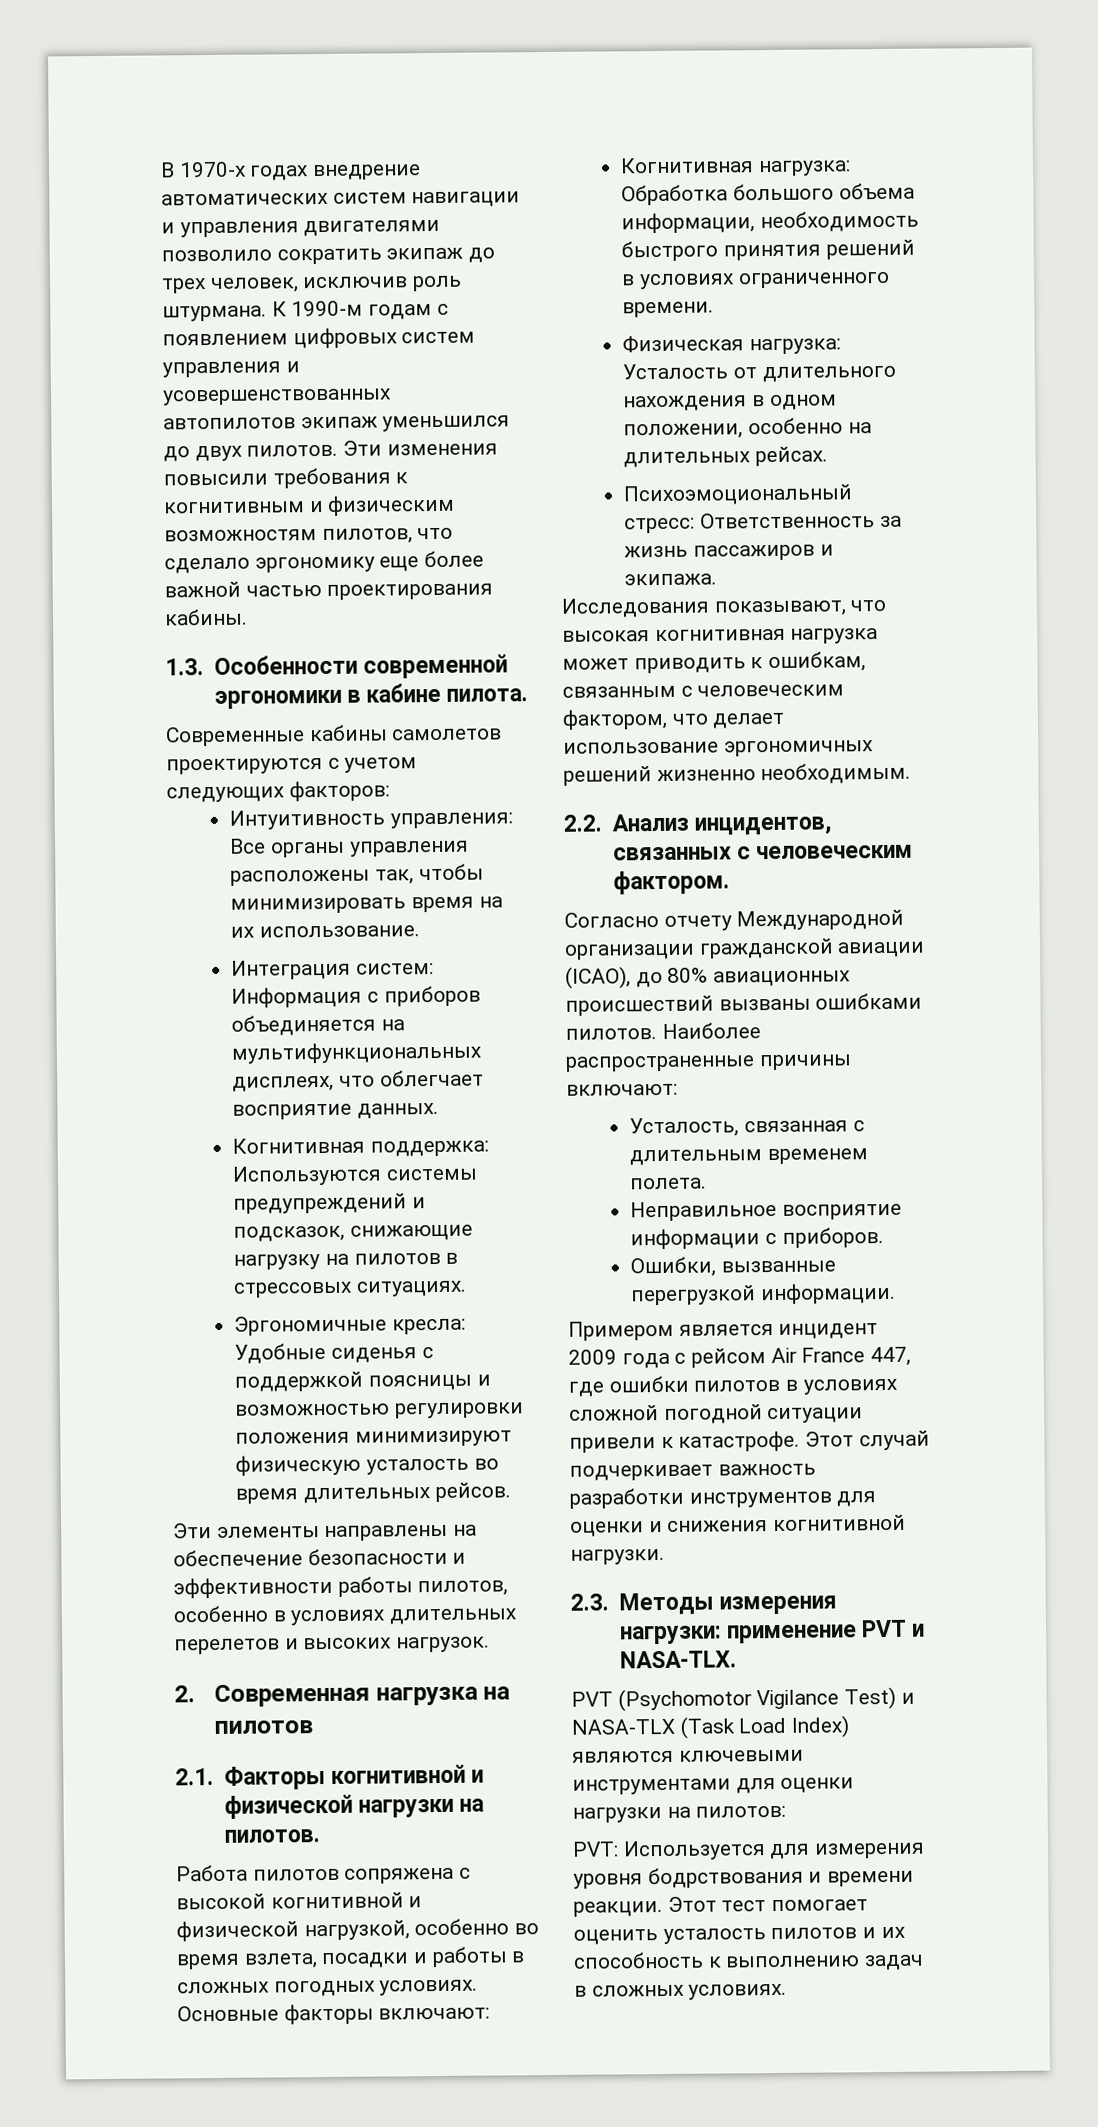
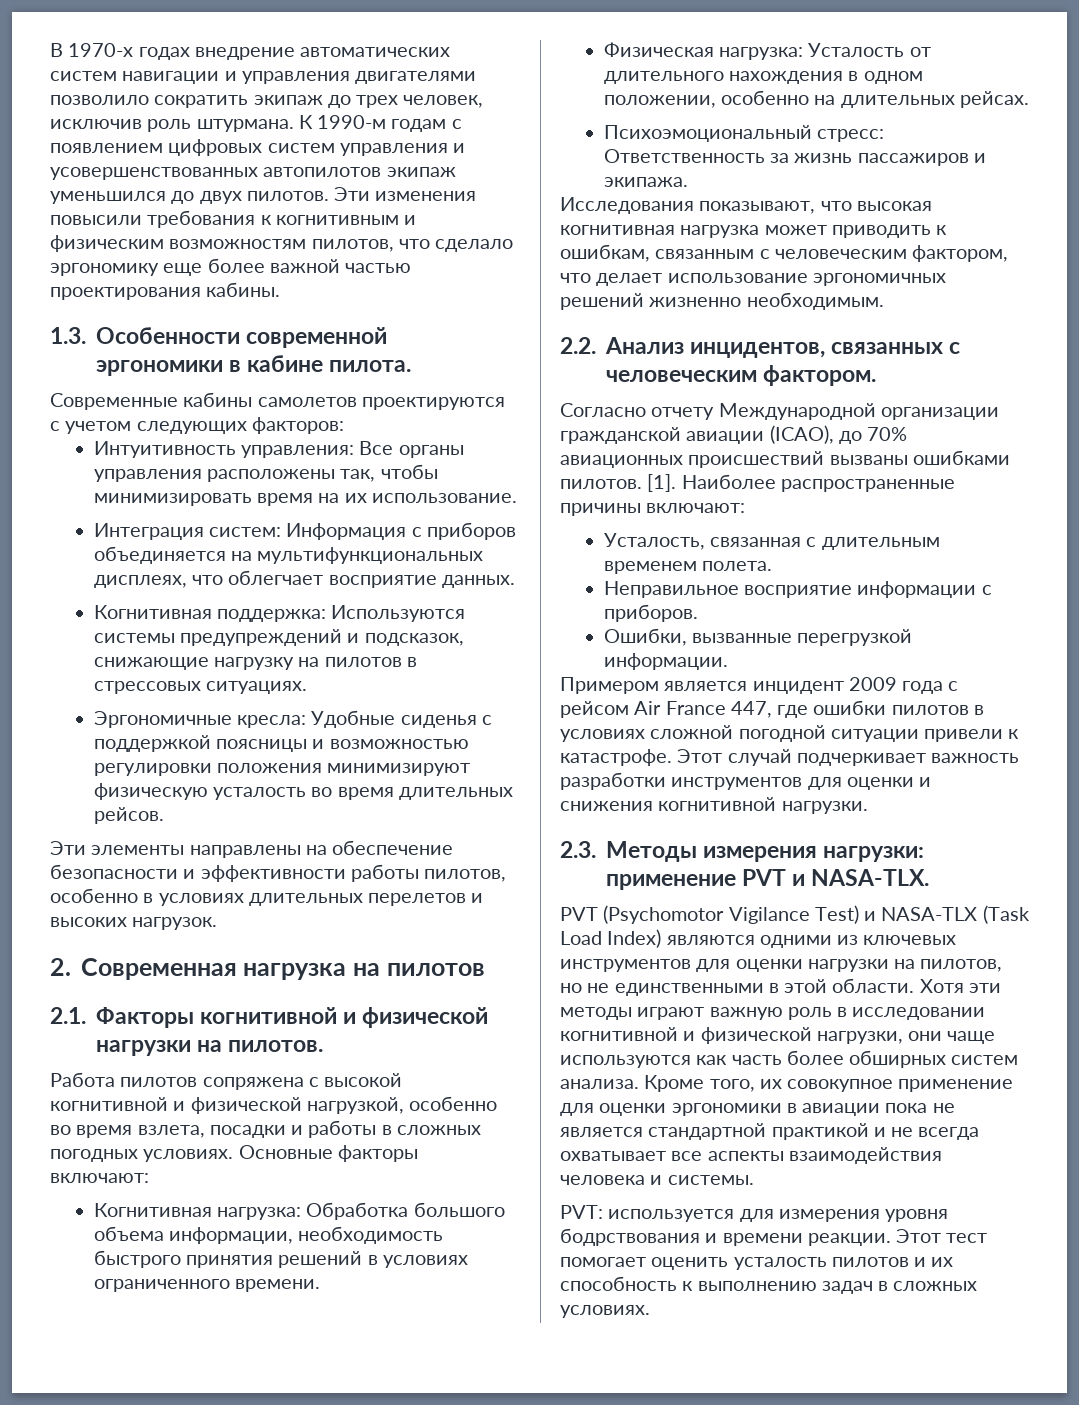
- Согласно отчету Международной организации гражданской авиации (ICAO), до 80% авиационных происшествий вызваны ошибками пилотов.
+ Согласно отчету Международной организации гражданской авиации (ICAO), до 70% авиационных происшествий вызваны ошибками пилотов.
+ [1].
- PVT (Psychomotor Vigilance Test) и NASA-TLX (Task Load Index) являются ключевыми инструментами для оценки нагрузки на пилотов:
+ PVT (Psychomotor Vigilance Test) и NASA-TLX (Task Load Index) являются одними из ключевых инструментов для оценки нагрузки на пилотов, но не единственными в этой области. Хотя эти методы играют важную роль в исследовании когнитивной и физической нагрузки, они чаще используются как часть более обширных систем анализа. Кроме того, их совокупное применение для оценки эргономики в авиации пока не является стандартной практикой и не всегда охватывает все аспекты взаимодействия человека и системы.
- PVT: Используется для измерения уровня бодрствования и времени реакции.
+ PVT: используется для измерения уровня бодрствования и времени реакции.

